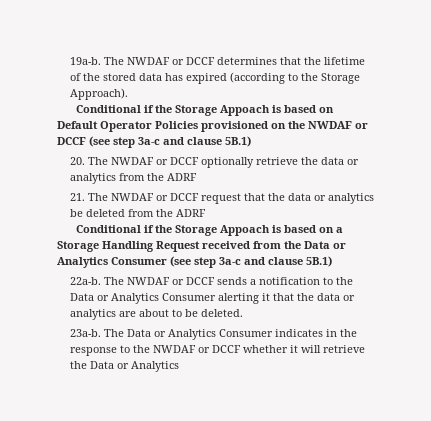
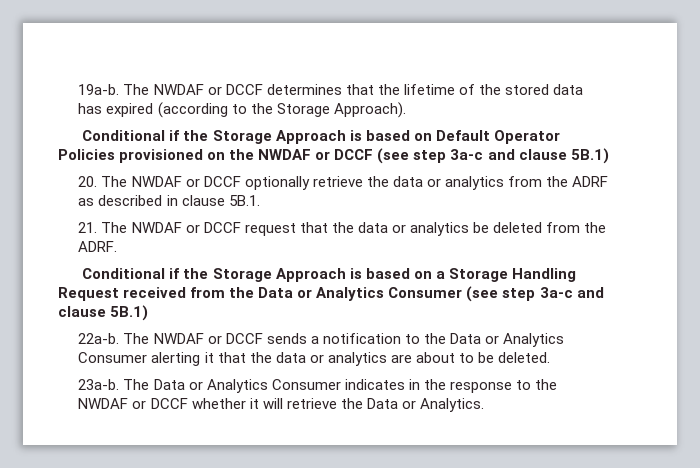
- Conditional if the Storage Appoach is based on Default Operator Policies provisioned on the NWDAF or DCCF (see step 3a-c and clause 5B.1)
+ Conditional if the Storage Approach is based on Default Operator Policies provisioned on the NWDAF or DCCF (see step 3a-c and clause 5B.1)
- 20. The NWDAF or DCCF optionally retrieve the data or analytics from the ADRF
+ 20. The NWDAF or DCCF optionally retrieve the data or analytics from the ADRF as described in clause 5B.1.
- 21. The NWDAF or DCCF request that the data or analytics be deleted from the ADRF
- Conditional if the Storage Appoach is based on a Storage Handling Request received from the Data or Analytics Consumer (see step 3a-c and clause 5B.1)
+ 21. The NWDAF or DCCF request that the data or analytics be deleted from the ADRF.
+ Conditional if the Storage Approach is based on a Storage Handling Request received from the Data or Analytics Consumer (see step 3a-c and clause 5B.1)
- The Data or Analytics Consumer indicates in the response to the NWDAF or DCCF whether it will retrieve the Data or Analytics
+ The Data or Analytics Consumer indicates in the response to the NWDAF or DCCF whether it will retrieve the Data or Analytics.

